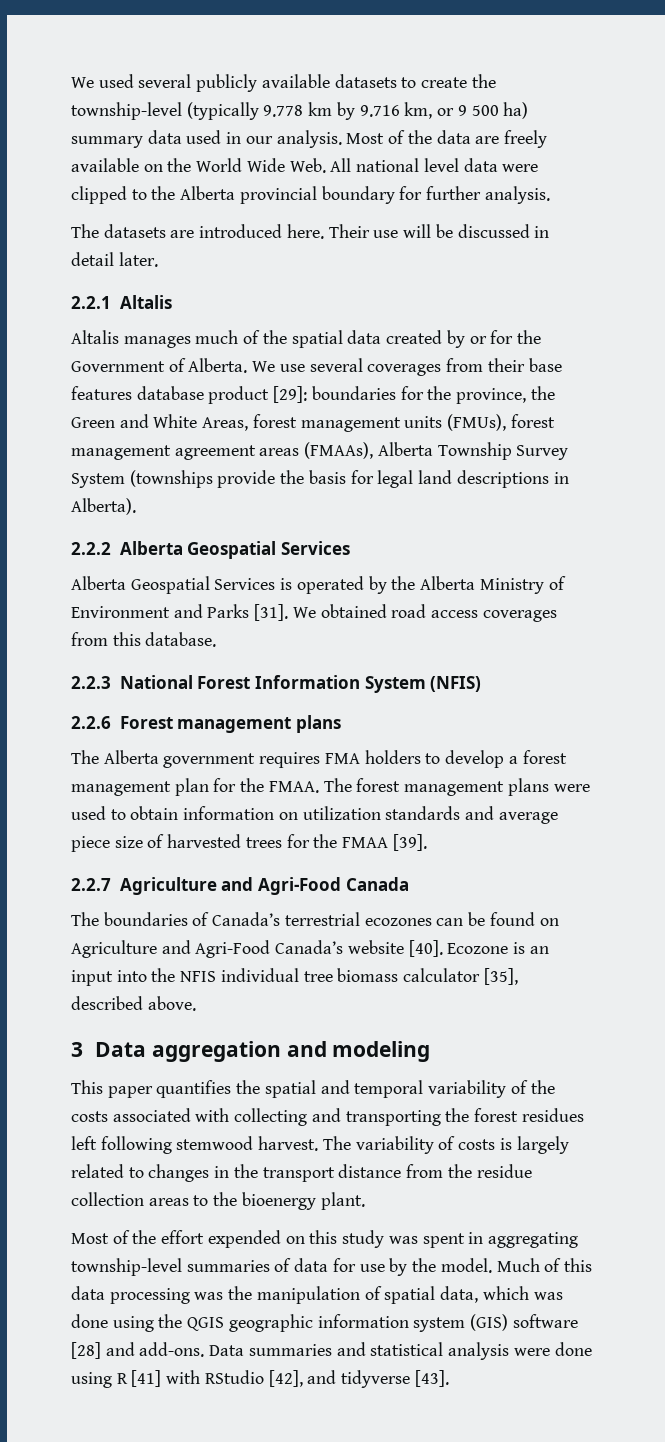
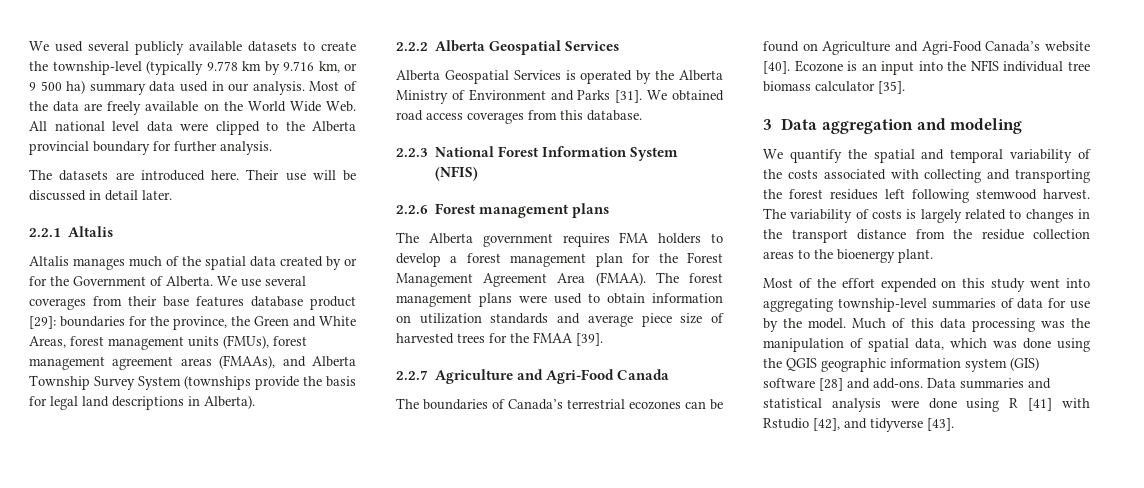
- We use several coverages from their base features database product [29]: boundaries for the province, the Green and White Areas, forest management units (FMUs), forest management agreement areas (FMAAs), Alberta Township Survey System (townships provide the basis for legal land descriptions in Alberta).
+ We use several coverages from their base features database product [29]: boundaries for the province, the Green and White Areas, forest management units (FMUs), forest management agreement areas (FMAAs), and Alberta Township Survey System (townships provide the basis for legal land descriptions in Alberta).
- The Alberta government requires FMA holders to develop a forest management plan for the FMAA.
+ The Alberta government requires FMA holders to develop a forest management plan for the Forest Management Agreement Area (FMAA).
- Ecozone is an input into the NFIS individual tree biomass calculator [35], described above.
+ Ecozone is an input into the NFIS individual tree biomass calculator [35].
- This paper quantifies the spatial and temporal variability of the costs associated with collecting and transporting the forest residues left following stemwood harvest.
+ We quantify the spatial and temporal variability of the costs associated with collecting and transporting the forest residues left following stemwood harvest.
- Most of the effort expended on this study was spent in aggregating township-level summaries of data for use by the model.
+ Most of the effort expended on this study went into aggregating township-level summaries of data for use by the model.
- Data summaries and statistical analysis were done using R [41] with RStudio [42], and tidyverse [43].
+ Data summaries and statistical analysis were done using R [41] with Rstudio [42], and tidyverse [43].

